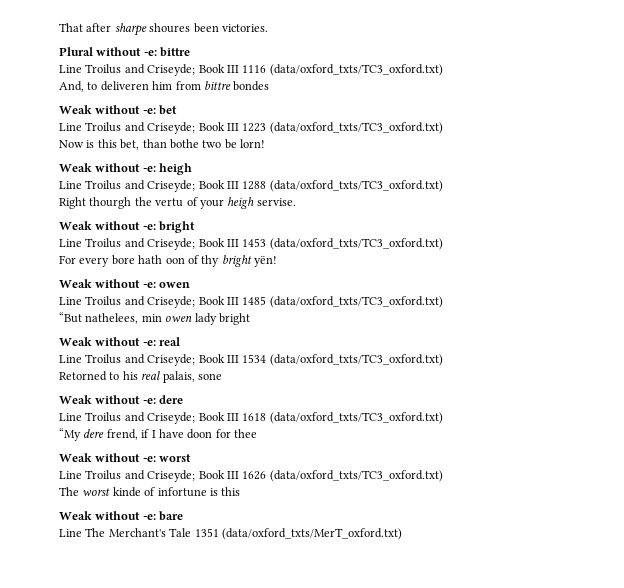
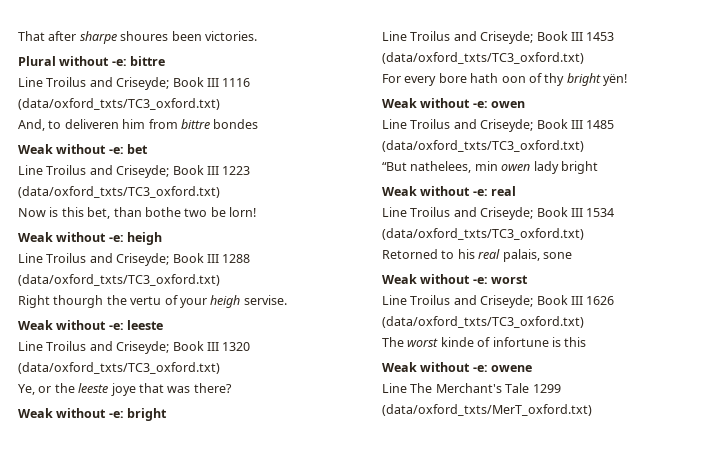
+ Weak without -e: leeste
+ Line Troilus and Criseyde; Book III 1320 (data/oxford_txts/TC3_oxford.txt)
+ Ye, or the leeste joye that was there?
- Weak without -e: dere
- Line Troilus and Criseyde; Book III 1618 (data/oxford_txts/TC3_oxford.txt)
- “My dere frend, if I have doon for thee
- Weak without -e: bare
+ Weak without -e: owene
- Line The Merchant's Tale 1351 (data/oxford_txts/MerT_oxford.txt)
+ Line The Merchant's Tale 1299 (data/oxford_txts/MerT_oxford.txt)

